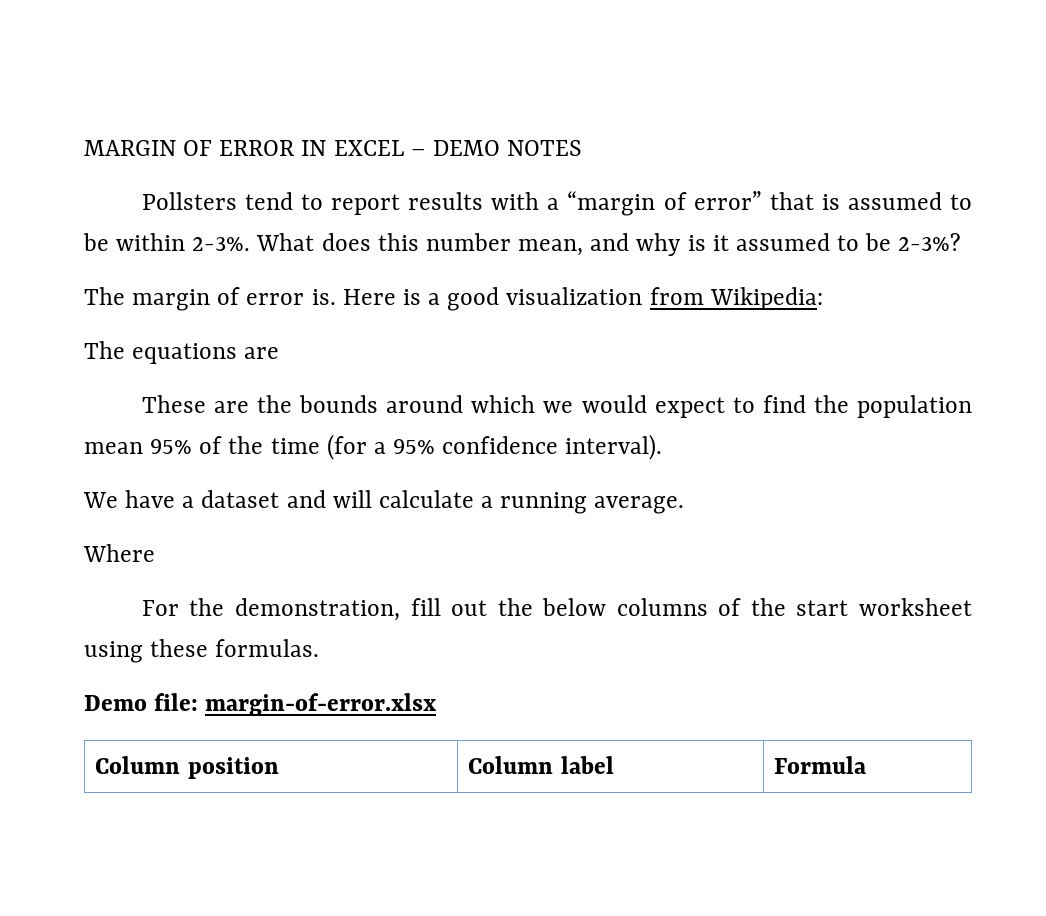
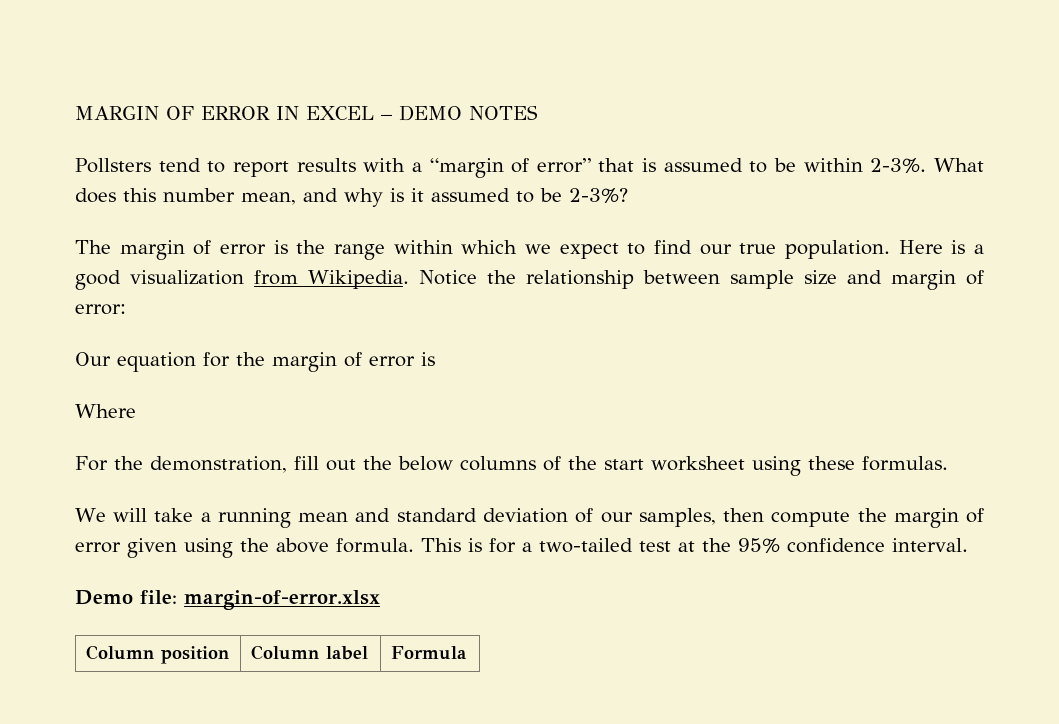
- The margin of error is.
+ The margin of error is the range within which we expect to find our true population.
- Here is a good visualization from Wikipedia:
- The equations are
- These are the bounds around which we would expect to find the population mean 95% of the time (for a 95% confidence interval).
- We have a dataset and will calculate a running average.
+ Here is a good visualization from Wikipedia. Notice the relationship between sample size and margin of error:
+ Our equation for the margin of error is
+ We will take a running mean and standard deviation of our samples, then compute the margin of error given using the above formula. This is for a two-tailed test at the 95% confidence interval.

